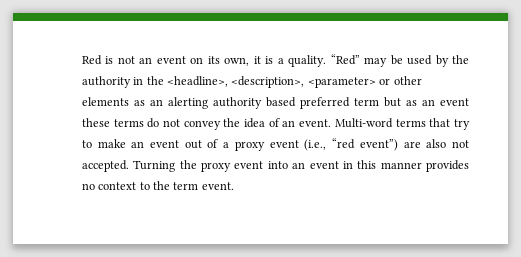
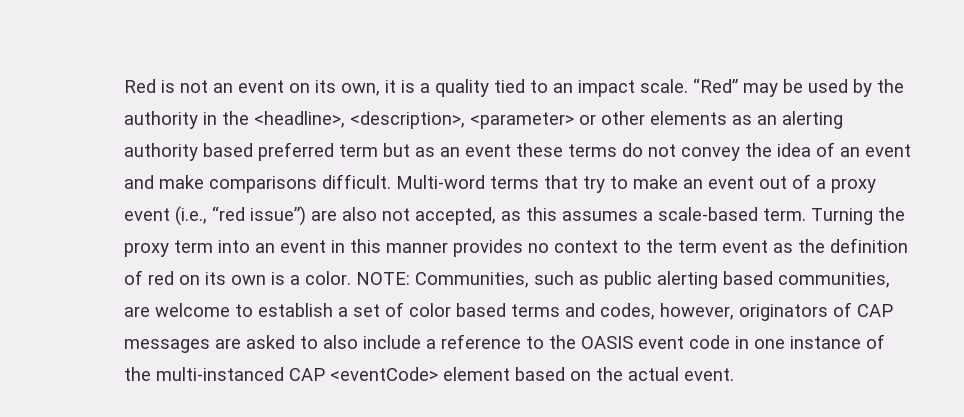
- Red is not an event on its own, it is a quality.
+ Red is not an event on its own, it is a quality tied to an impact scale.
- “Red” may be used by the authority in the <headline>, <description>, <parameter> or other elements as an alerting authority based preferred term but as an event these terms do not convey the idea of an event.
+ “Red” may be used by the authority in the <headline>, <description>, <parameter> or other elements as an alerting authority based preferred term but as an event these terms do not convey the idea of an event and make comparisons difficult.
- Multi-word terms that try to make an event out of a proxy event (i.e., “red event”) are also not accepted.
+ Multi-word terms that try to make an event out of a proxy event (i.e., “red issue”) are also not accepted, as this assumes a scale-based term.
- Turning the proxy event into an event in this manner provides no context to the term event.
+ Turning the proxy term into an event in this manner provides no context to the term event as the definition of red on its own is a color. NOTE: Communities, such as public alerting based communities, are welcome to establish a set of color based terms and codes, however, originators of CAP messages are asked to also include a reference to the OASIS event code in one instance of the multi-instanced CAP <eventCode> element based on the actual event.

